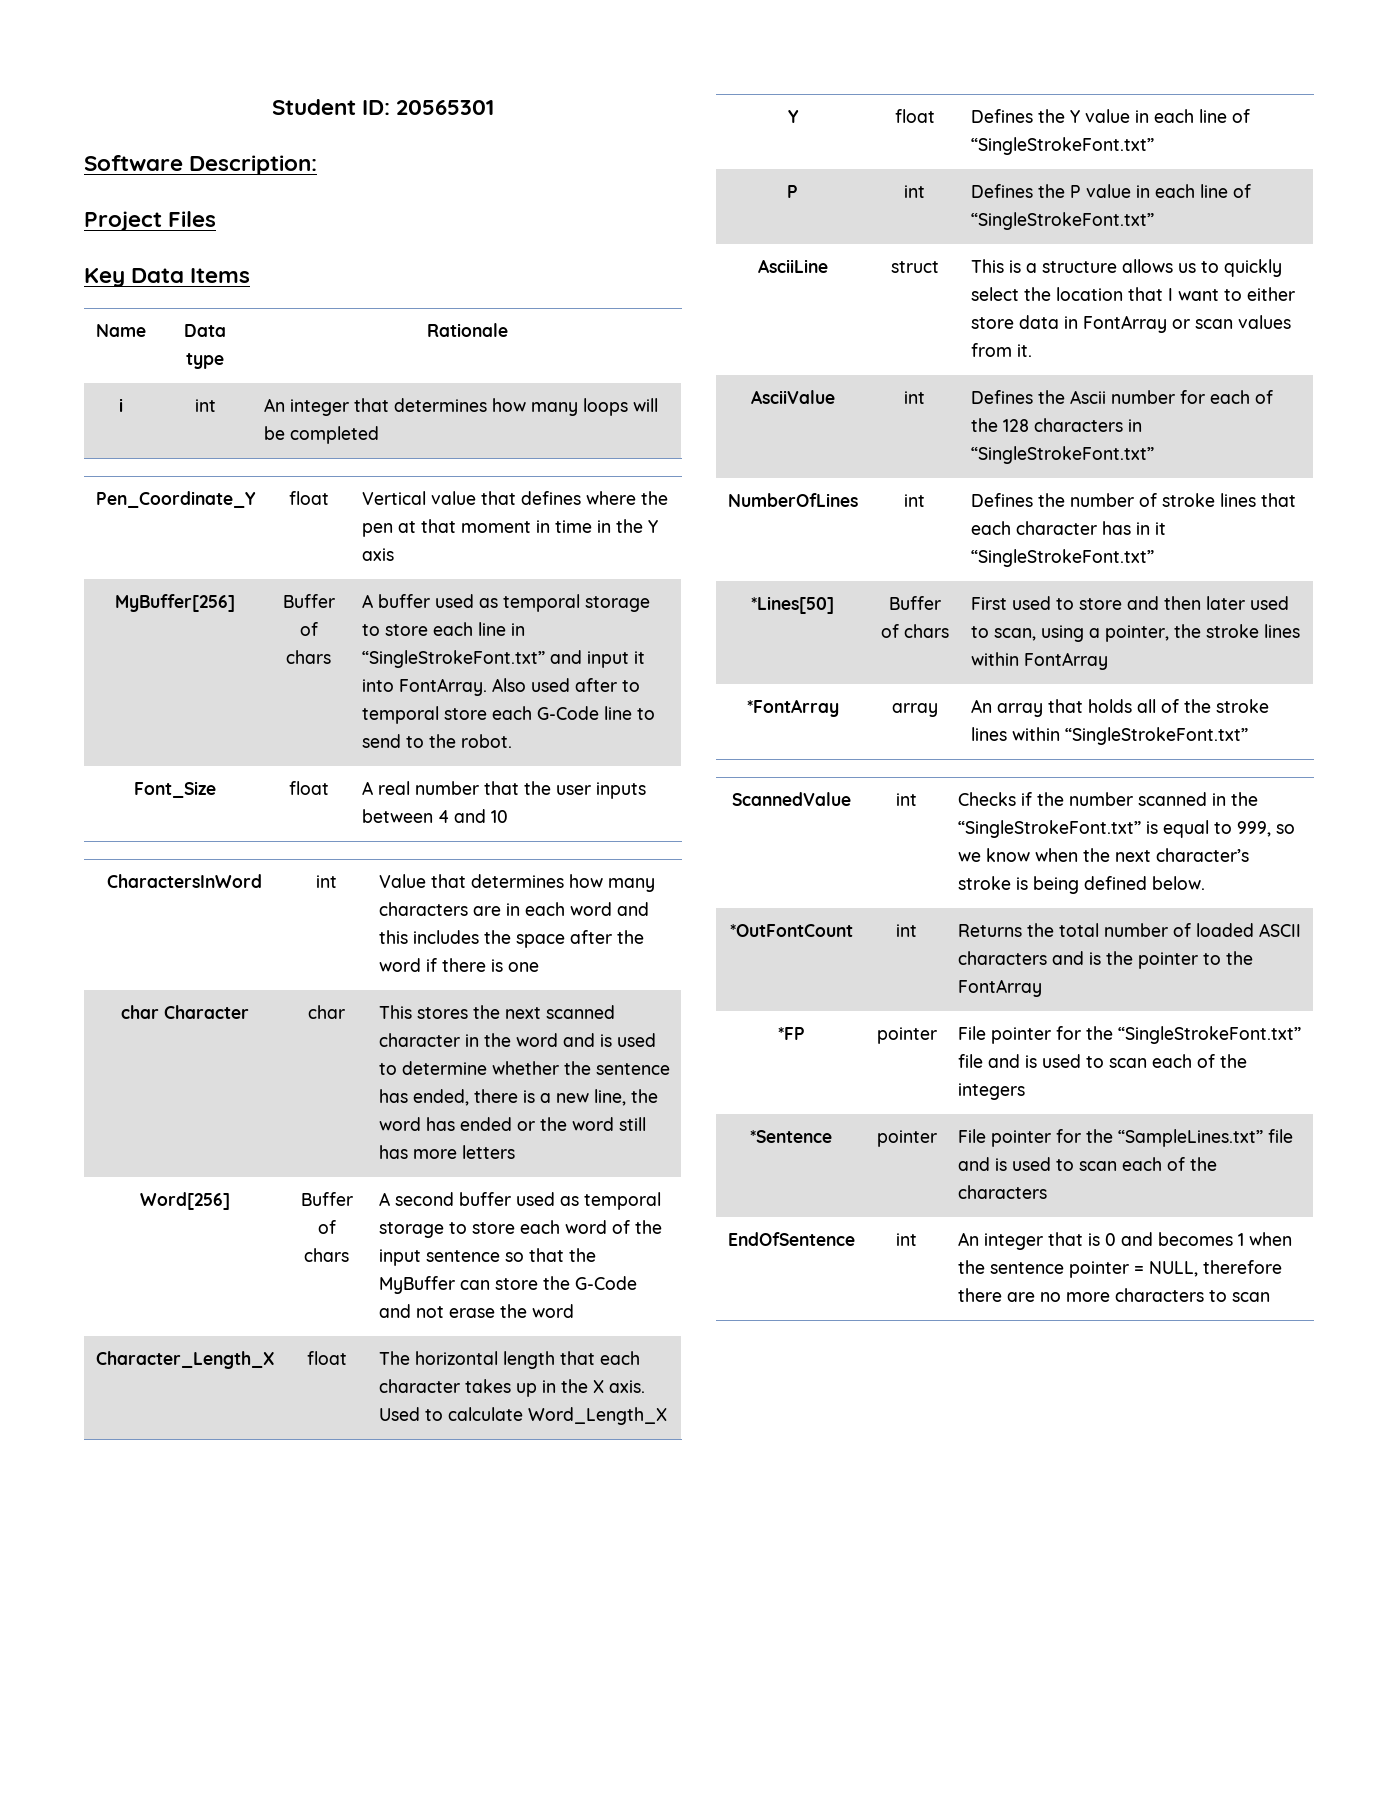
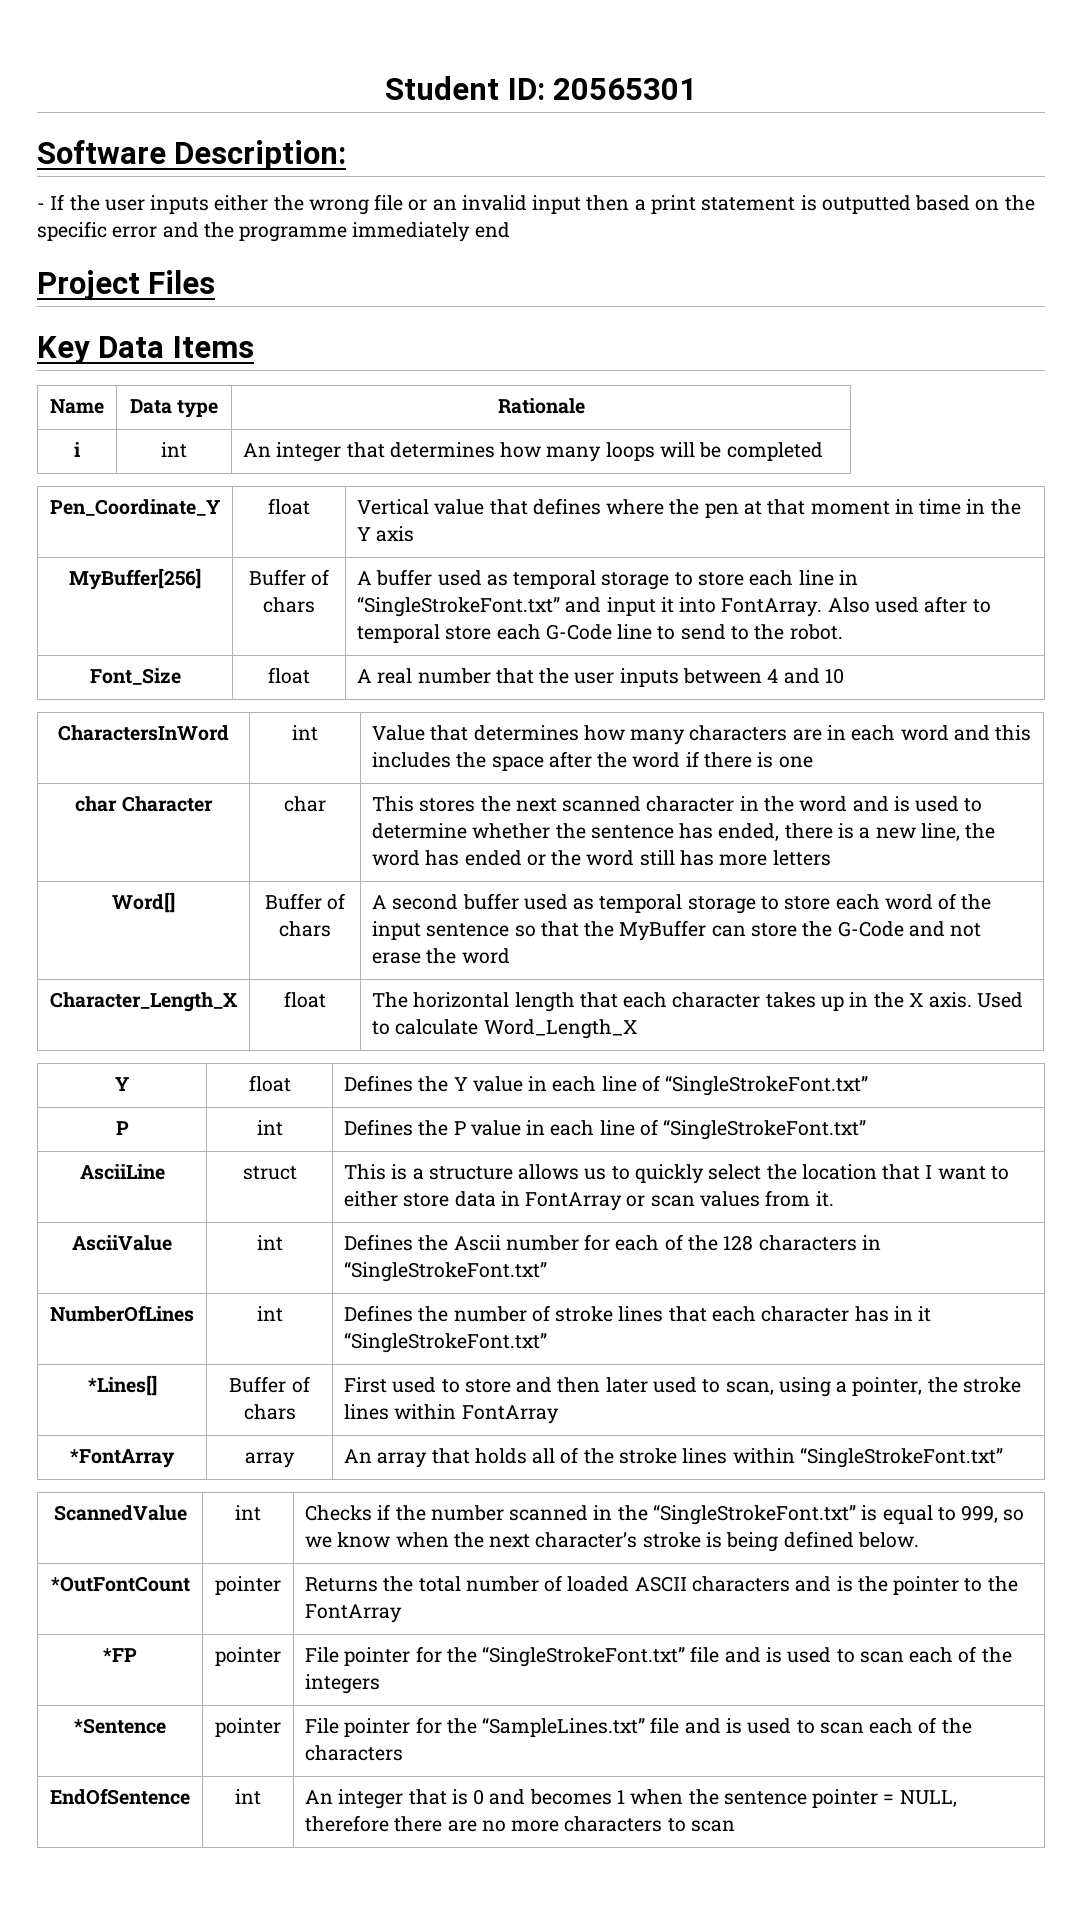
+ - If the user inputs either the wrong file or an invalid input then a print statement is outputted based on the specific error and the programme immediately end
- Word[256] | Buffer of chars | A second buffer used as temporal storage to store each word of the input sentence so that the MyBuffer can store the G-Code and not erase the word
+ Word[] | Buffer of chars | A second buffer used as temporal storage to store each word of the input sentence so that the MyBuffer can store the G-Code and not erase the word
- *Lines[50] | Buffer of chars | First used to store and then later used to scan, using a pointer, the stroke lines within FontArray
+ *Lines[] | Buffer of chars | First used to store and then later used to scan, using a pointer, the stroke lines within FontArray
- *OutFontCount | int | Returns the total number of loaded ASCII characters and is the pointer to the FontArray
+ *OutFontCount | pointer | Returns the total number of loaded ASCII characters and is the pointer to the FontArray

